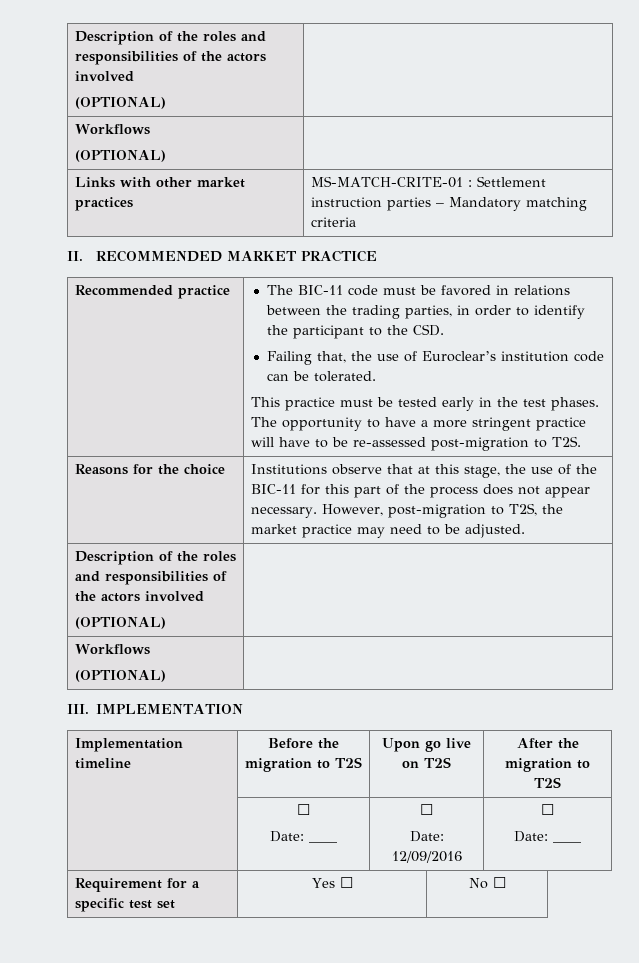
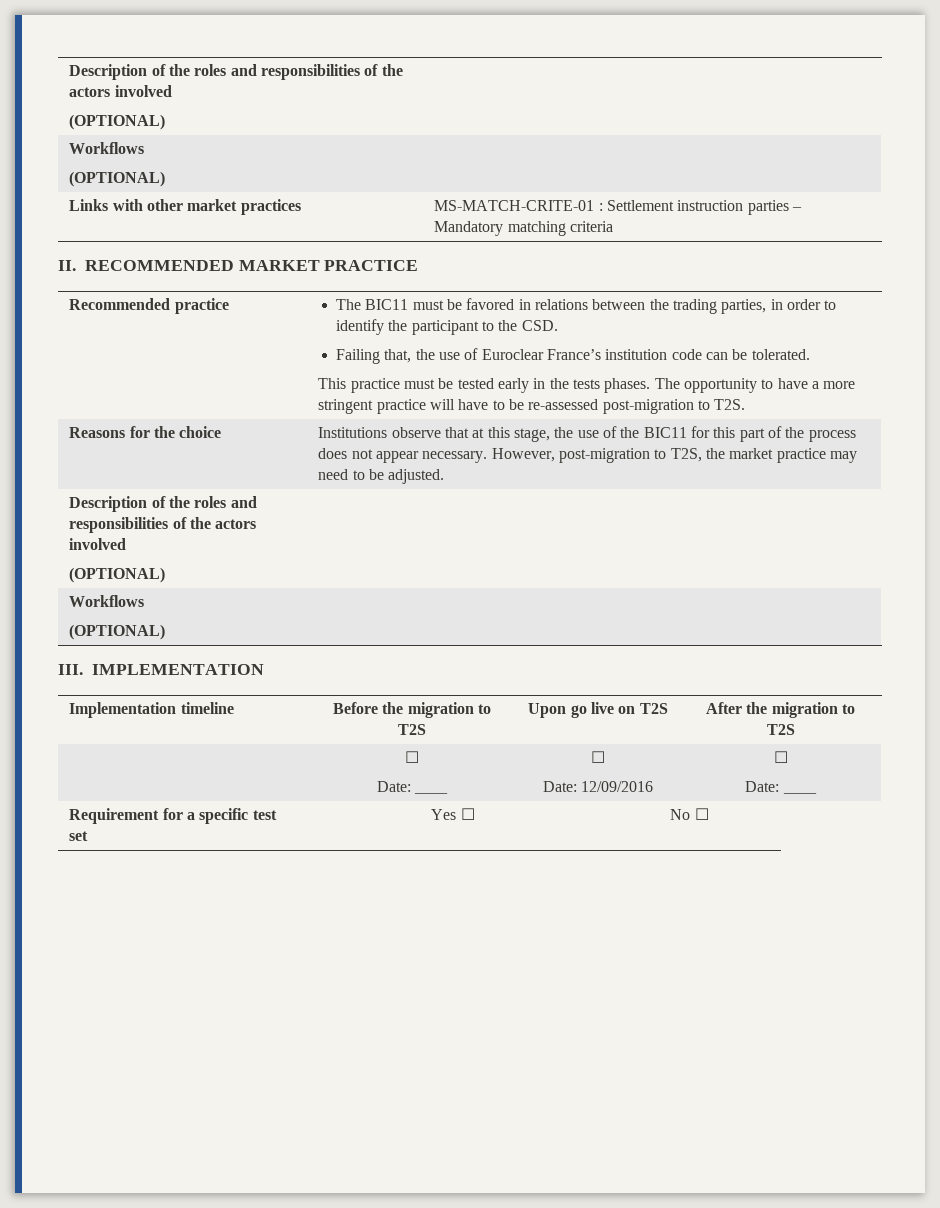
- The BIC-11 code must be favored in relations between the trading parties, in order to identify the participant to the CSD.
+ The BIC11 must be favored in relations between the trading parties, in order to identify the participant to the CSD.
- Failing that, the use of Euroclear’s institution code can be tolerated.
+ Failing that, the use of Euroclear France’s institution code can be tolerated.
- This practice must be tested early in the test phases.
+ This practice must be tested early in the tests phases.
- Reasons for the choice | Institutions observe that at this stage, the use of the BIC-11 for this part of the process does not appear necessary. However, post-migration to T2S, the market practice may need to be adjusted.
+ Reasons for the choice | Institutions observe that at this stage, the use of the BIC11 for this part of the process does not appear necessary. However, post-migration to T2S, the market practice may need to be adjusted.

